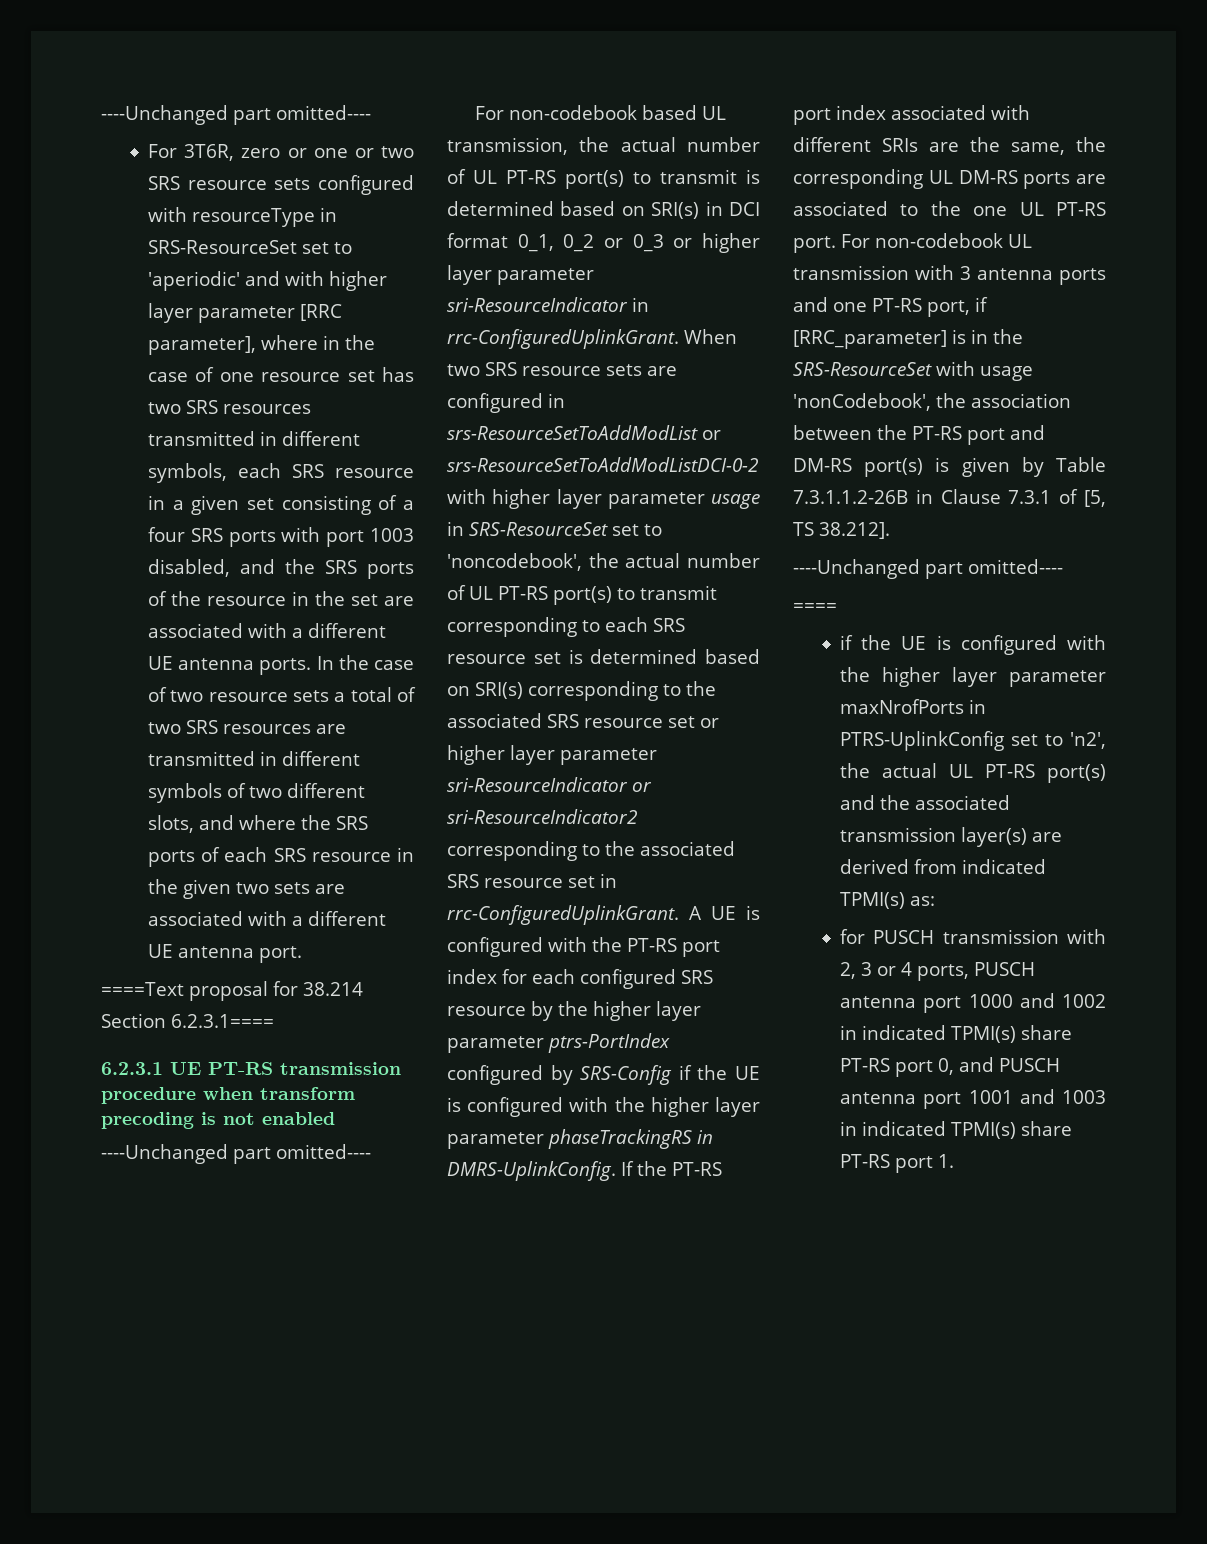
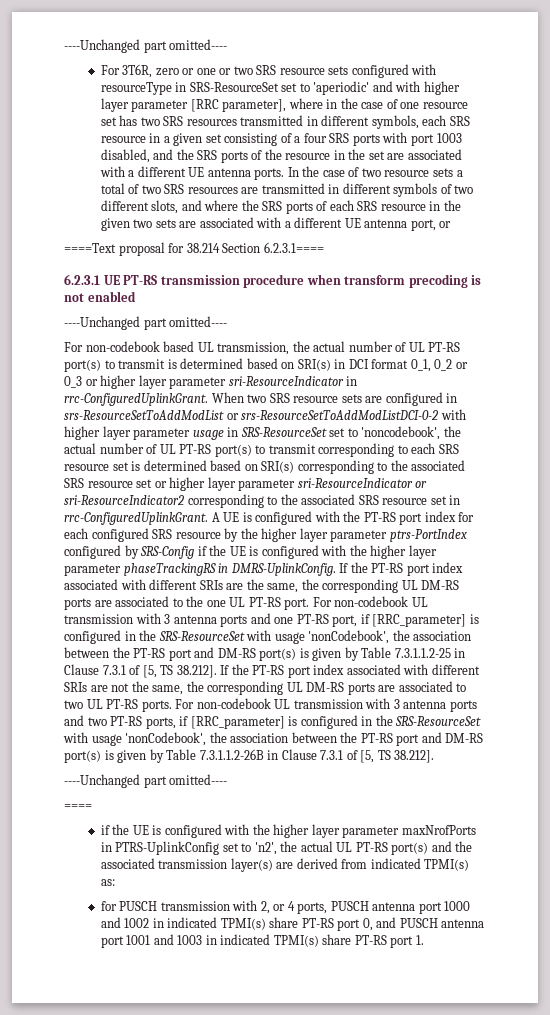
- In the case of two resource sets a total of two SRS resources are transmitted in different symbols of two different slots, and where the SRS ports of each SRS resource in the given two sets are associated with a different UE antenna port.
+ In the case of two resource sets a total of two SRS resources are transmitted in different symbols of two different slots, and where the SRS ports of each SRS resource in the given two sets are associated with a different UE antenna port, or
- For non-codebook UL transmission with 3 antenna ports and one PT-RS port, if [RRC_parameter] is in the SRS-ResourceSet with usage 'nonCodebook', the association between the PT-RS port and DM-RS port(s) is given by Table 7.3.1.1.2-26B in Clause 7.3.1 of [5, TS 38.212].
+ For non-codebook UL transmission with 3 antenna ports and one PT-RS port, if [RRC_parameter] is configured in the SRS-ResourceSet with usage 'nonCodebook', the association between the PT-RS port and DM-RS port(s) is given by Table 7.3.1.1.2-25 in Clause 7.3.1 of [5, TS 38.212]. If the PT-RS port index associated with different SRIs are not the same, the corresponding UL DM-RS ports are associated to two UL PT-RS ports. For non-codebook UL transmission with 3 antenna ports and two PT-RS ports, if [RRC_parameter] is configured in the SRS-ResourceSet with usage 'nonCodebook', the association between the PT-RS port and DM-RS port(s) is given by Table 7.3.1.1.2-26B in Clause 7.3.1 of [5, TS 38.212].
- for PUSCH transmission with 2, 3 or 4 ports, PUSCH antenna port 1000 and 1002 in indicated TPMI(s) share PT-RS port 0, and PUSCH antenna port 1001 and 1003 in indicated TPMI(s) share PT-RS port 1.
+ for PUSCH transmission with 2, or 4 ports, PUSCH antenna port 1000 and 1002 in indicated TPMI(s) share PT-RS port 0, and PUSCH antenna port 1001 and 1003 in indicated TPMI(s) share PT-RS port 1.

